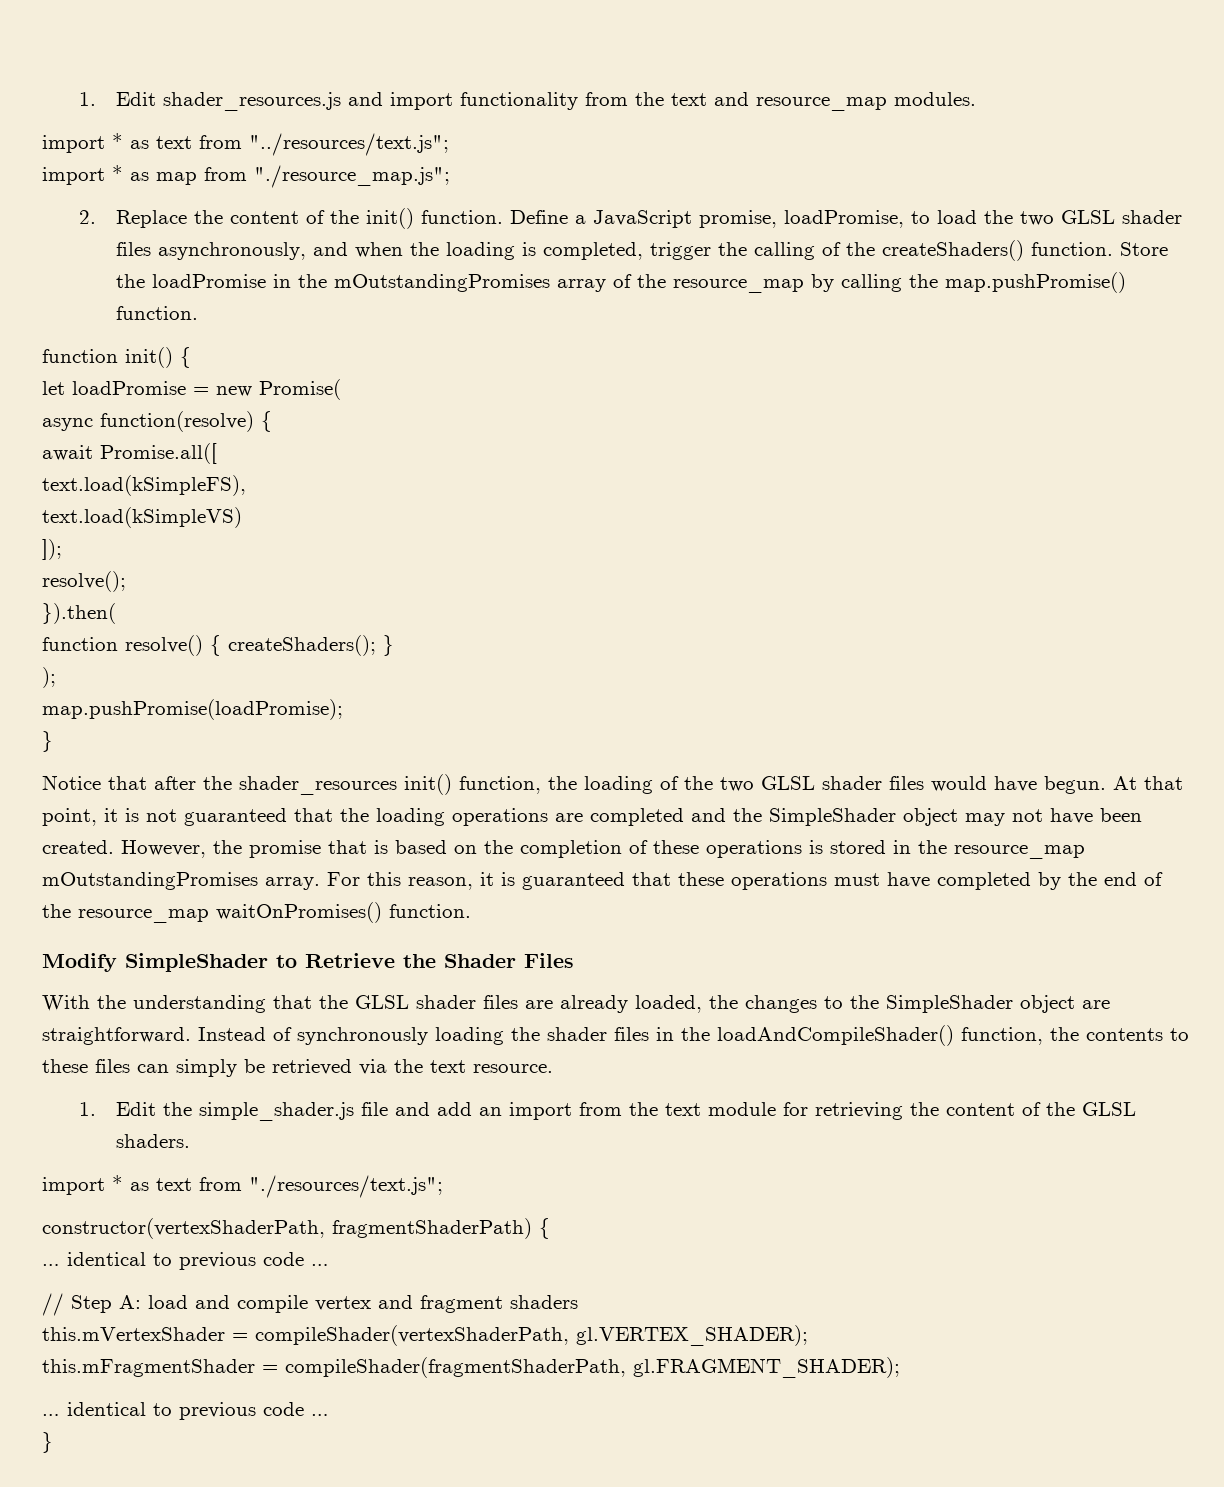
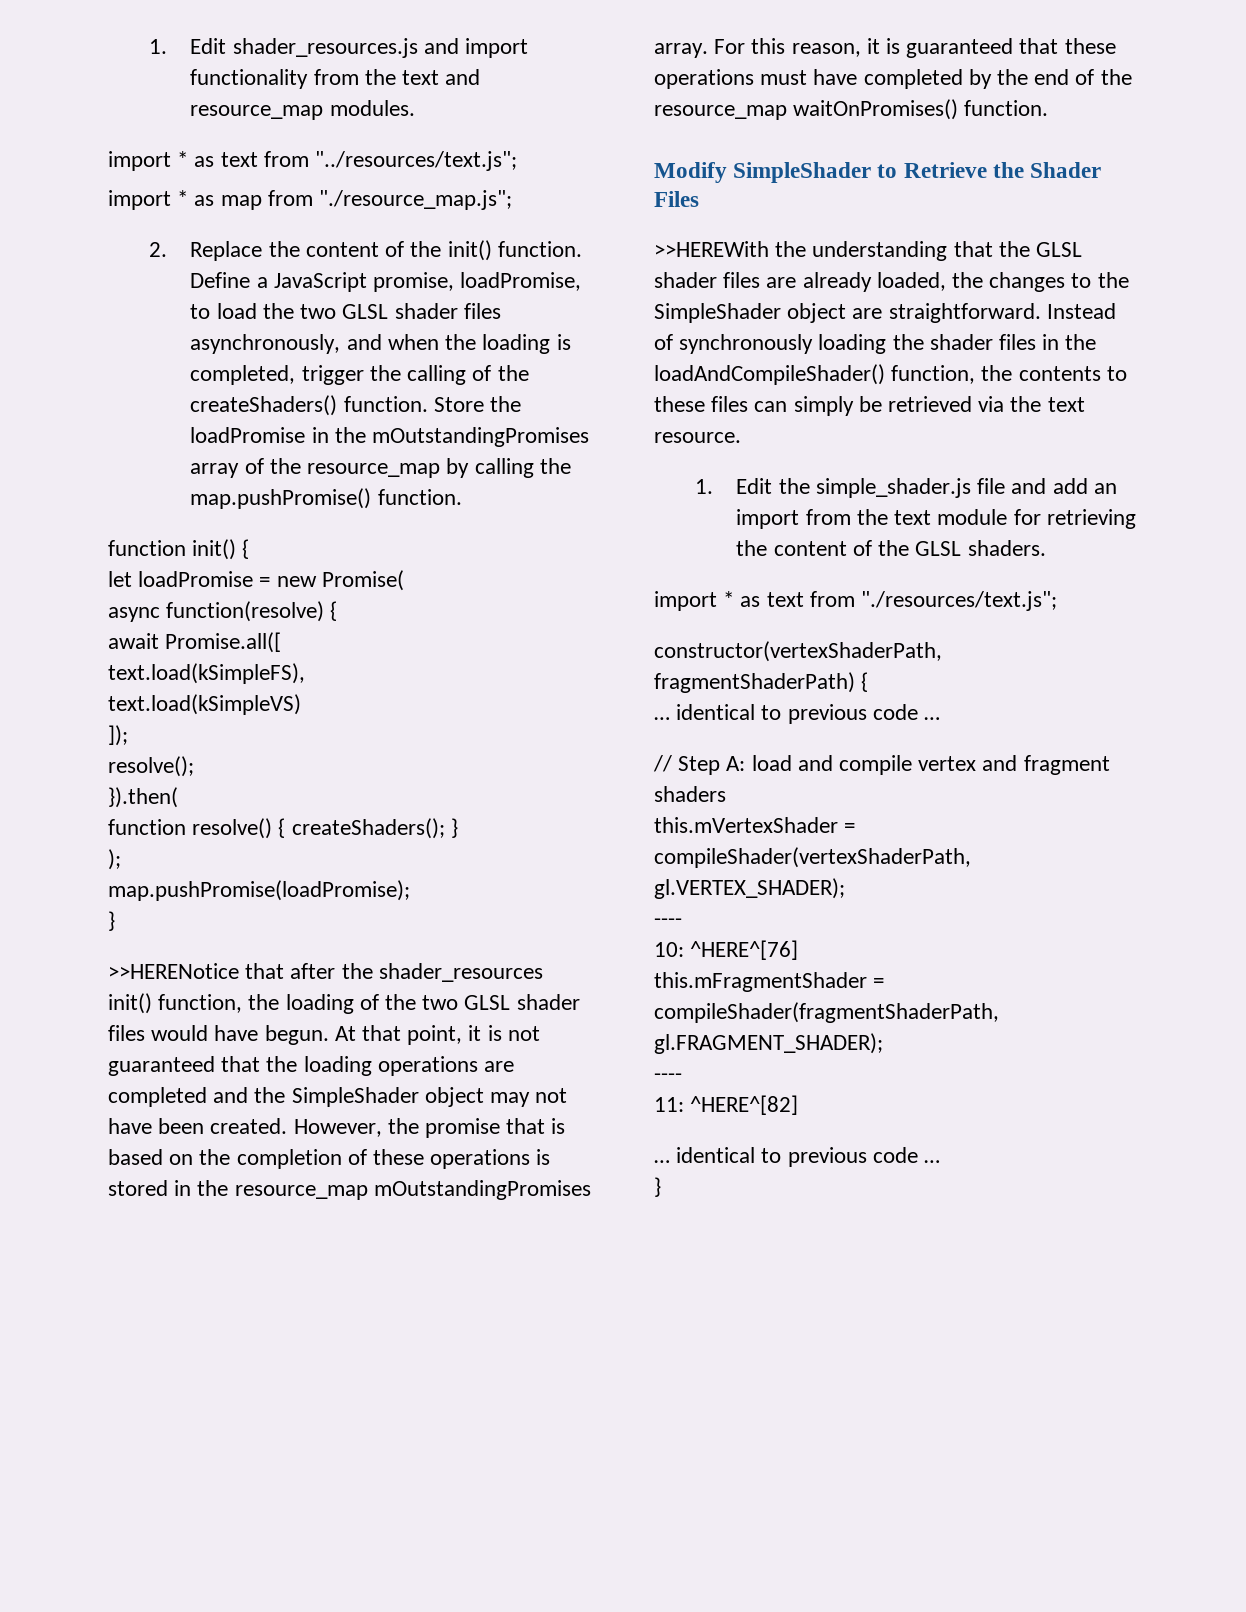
- Notice that after the shader_resources init() function, the loading of the two GLSL shader files would have begun.
+ >>HERENotice that after the shader_resources init() function, the loading of the two GLSL shader files would have begun.
- With the understanding that the GLSL shader files are already loaded, the changes to the SimpleShader object are straightforward.
+ >>HEREWith the understanding that the GLSL shader files are already loaded, the changes to the SimpleShader object are straightforward.
  this.mVertexShader = compileShader(vertexShaderPath, gl.VERTEX_SHADER);
+ ----
+ 10: ^HERE^[76]
  this.mFragmentShader = compileShader(fragmentShaderPath, gl.FRAGMENT_SHADER);
+ ----
+ 11: ^HERE^[82]

